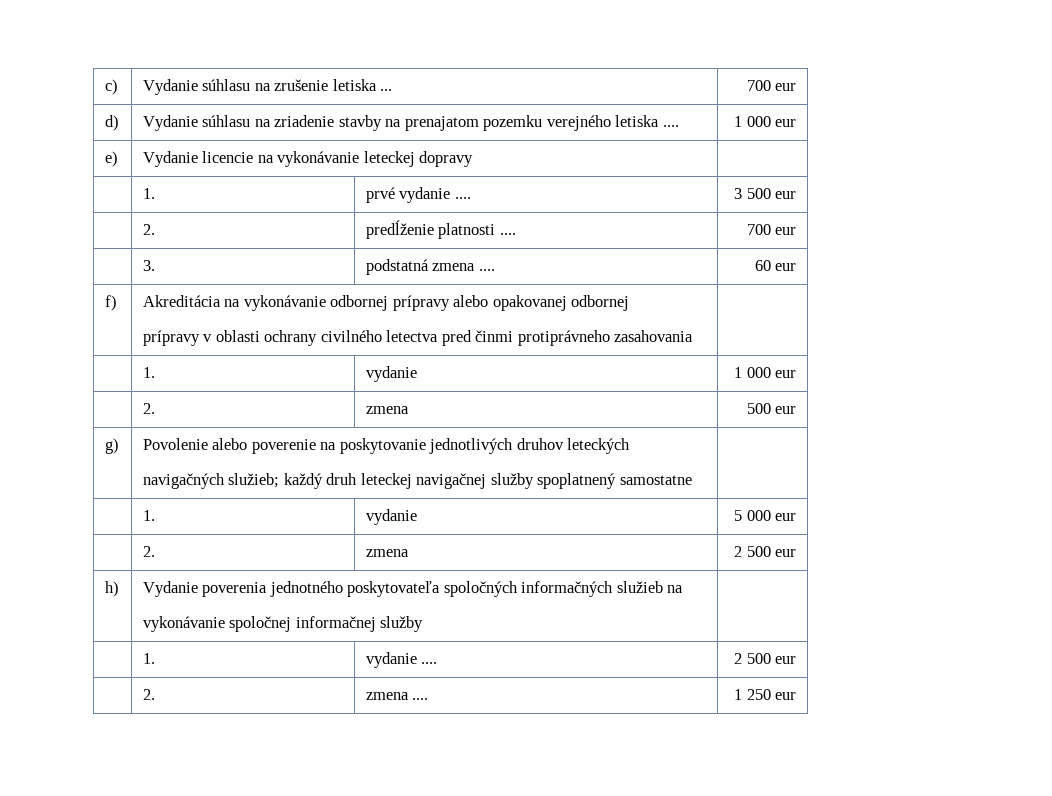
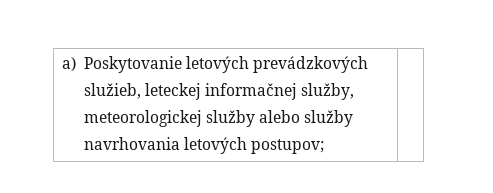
- c) | Vydanie súhlasu na zrušenie letiska ... | 700 eur
- d) | Vydanie súhlasu na zriadenie stavby na prenajatom pozemku verejného letiska .... | 1 000 eur
- e) | Vydanie licencie na vykonávanie leteckej dopravy |
- | 1. | prvé vydanie .... | 3 500 eur
- | 2. | predĺženie platnosti .... | 700 eur
- | 3. | podstatná zmena .... | 60 eur
- f) | Akreditácia na vykonávanie odbornej prípravy alebo opakovanej odbornej
- prípravy v oblasti ochrany civilného letectva pred činmi protiprávneho zasahovania |
- | 1. | vydanie | 1 000 eur
- | 2. | zmena | 500 eur
- g) | Povolenie alebo poverenie na poskytovanie jednotlivých druhov leteckých
- navigačných služieb; každý druh leteckej navigačnej služby spoplatnený samostatne |
- | 1. | vydanie | 5 000 eur
- | 2. | zmena | 2 500 eur
- h) | Vydanie poverenia jednotného poskytovateľa spoločných informačných služieb na
- vykonávanie spoločnej informačnej služby |
- | 1. | vydanie .... | 2 500 eur
- | 2. | zmena .... | 1 250 eur
+ a) Poskytovanie letových prevádzkových služieb, leteckej informačnej služby, meteorologickej služby alebo služby navrhovania letových postupov; |

